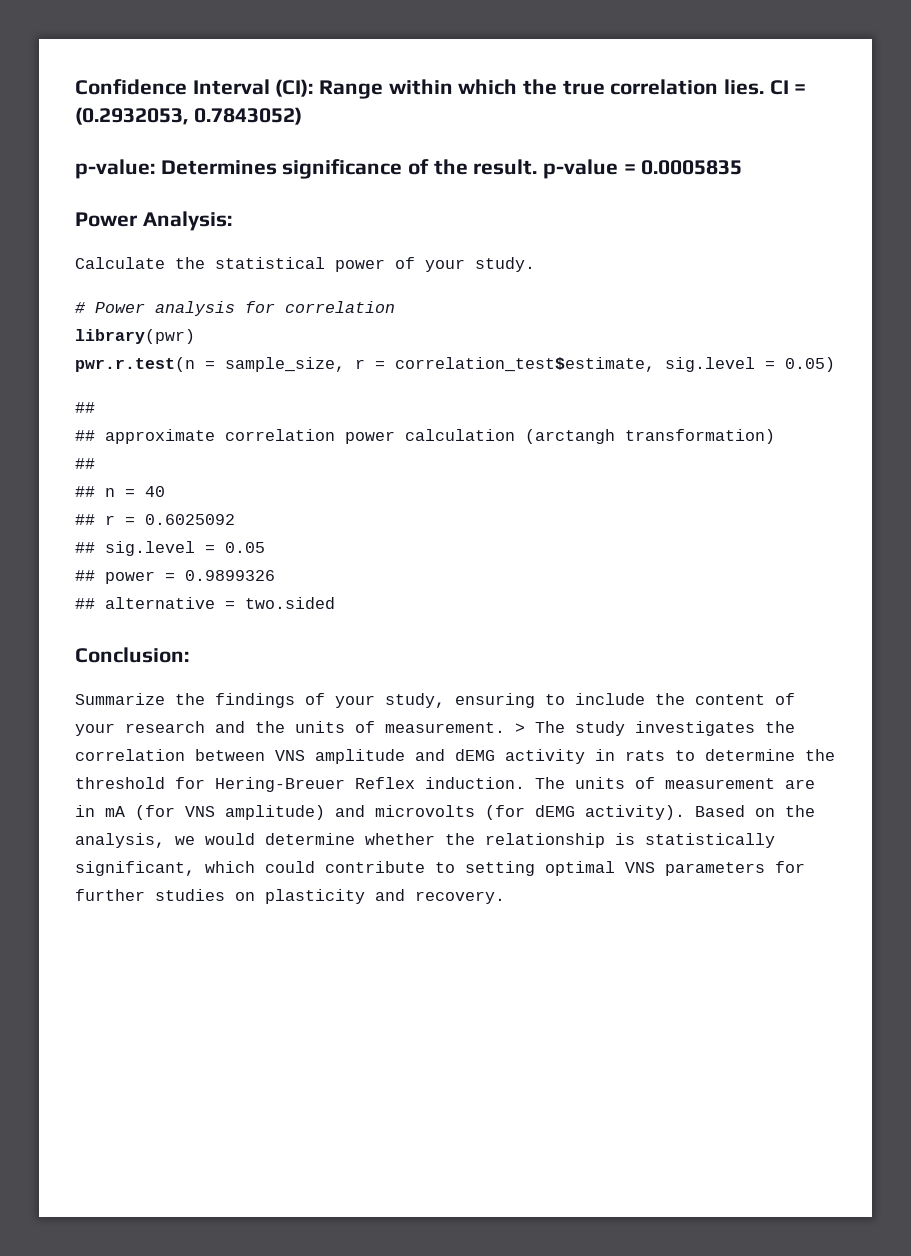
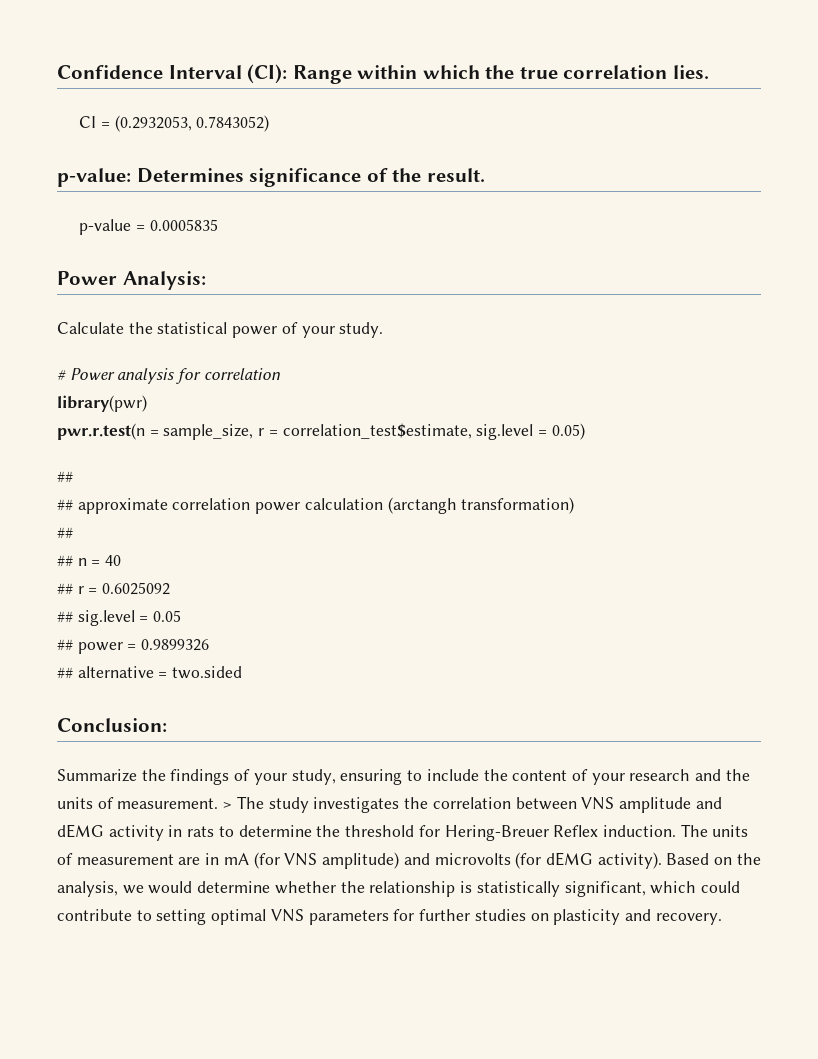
- Confidence Interval (CI): Range within which the true correlation lies. CI = (0.2932053, 0.7843052)
+ Confidence Interval (CI): Range within which the true correlation lies.
+ CI = (0.2932053, 0.7843052)
- p-value: Determines significance of the result. p-value = 0.0005835
+ p-value: Determines significance of the result.
+ p-value = 0.0005835

